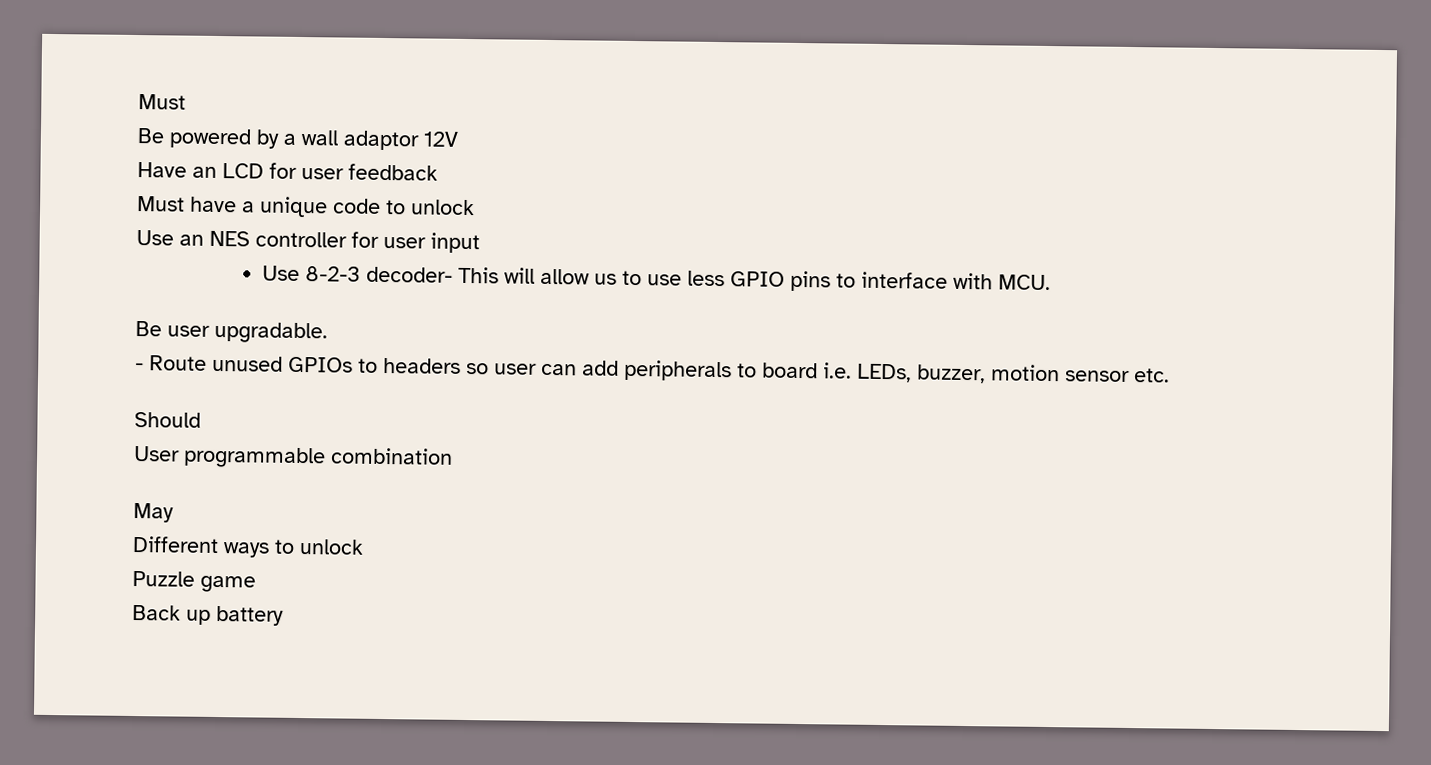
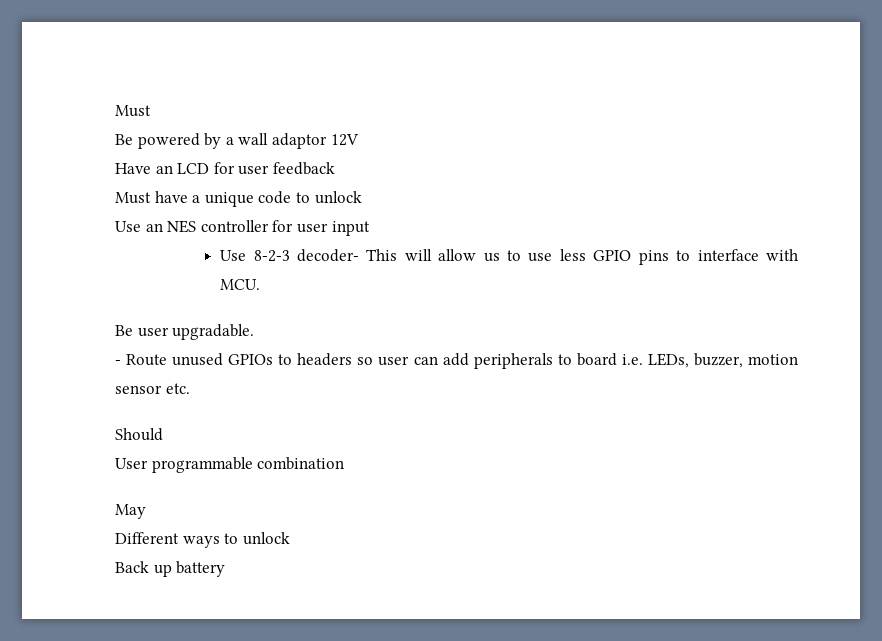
- Puzzle game

